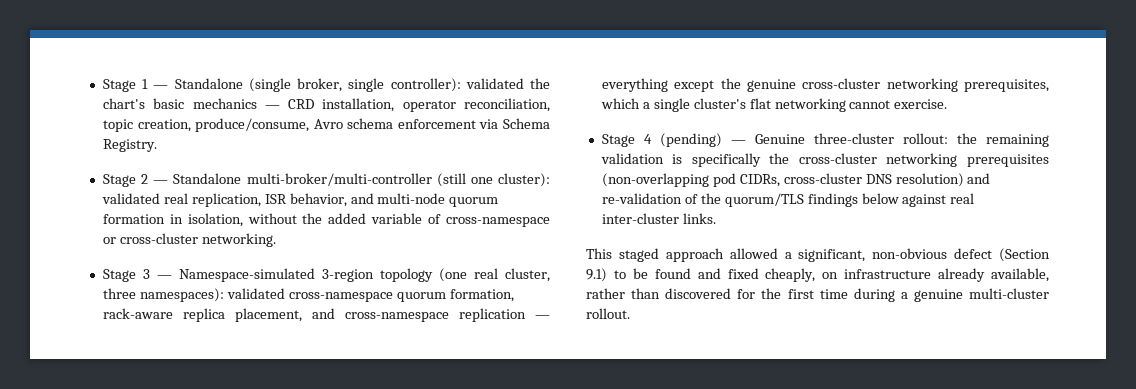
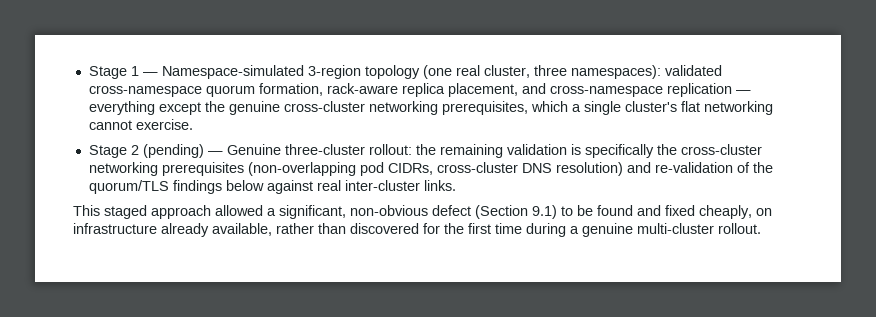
- Stage 1 — Standalone (single broker, single controller): validated the chart's basic mechanics — CRD installation, operator reconciliation, topic creation, produce/consume, Avro schema enforcement via Schema Registry.
- Stage 2 — Standalone multi-broker/multi-controller (still one cluster): validated real replication, ISR behavior, and multi-node quorum formation in isolation, without the added variable of cross-namespace or cross-cluster networking.
- Stage 3 — Namespace-simulated 3-region topology (one real cluster, three namespaces): validated cross-namespace quorum formation, rack-aware replica placement, and cross-namespace replication — everything except the genuine cross-cluster networking prerequisites, which a single cluster's flat networking cannot exercise.
+ Stage 1 — Namespace-simulated 3-region topology (one real cluster, three namespaces): validated cross-namespace quorum formation, rack-aware replica placement, and cross-namespace replication — everything except the genuine cross-cluster networking prerequisites, which a single cluster's flat networking cannot exercise.
- Stage 4 (pending) — Genuine three-cluster rollout: the remaining validation is specifically the cross-cluster networking prerequisites (non-overlapping pod CIDRs, cross-cluster DNS resolution) and re-validation of the quorum/TLS findings below against real inter-cluster links.
+ Stage 2 (pending) — Genuine three-cluster rollout: the remaining validation is specifically the cross-cluster networking prerequisites (non-overlapping pod CIDRs, cross-cluster DNS resolution) and re-validation of the quorum/TLS findings below against real inter-cluster links.

